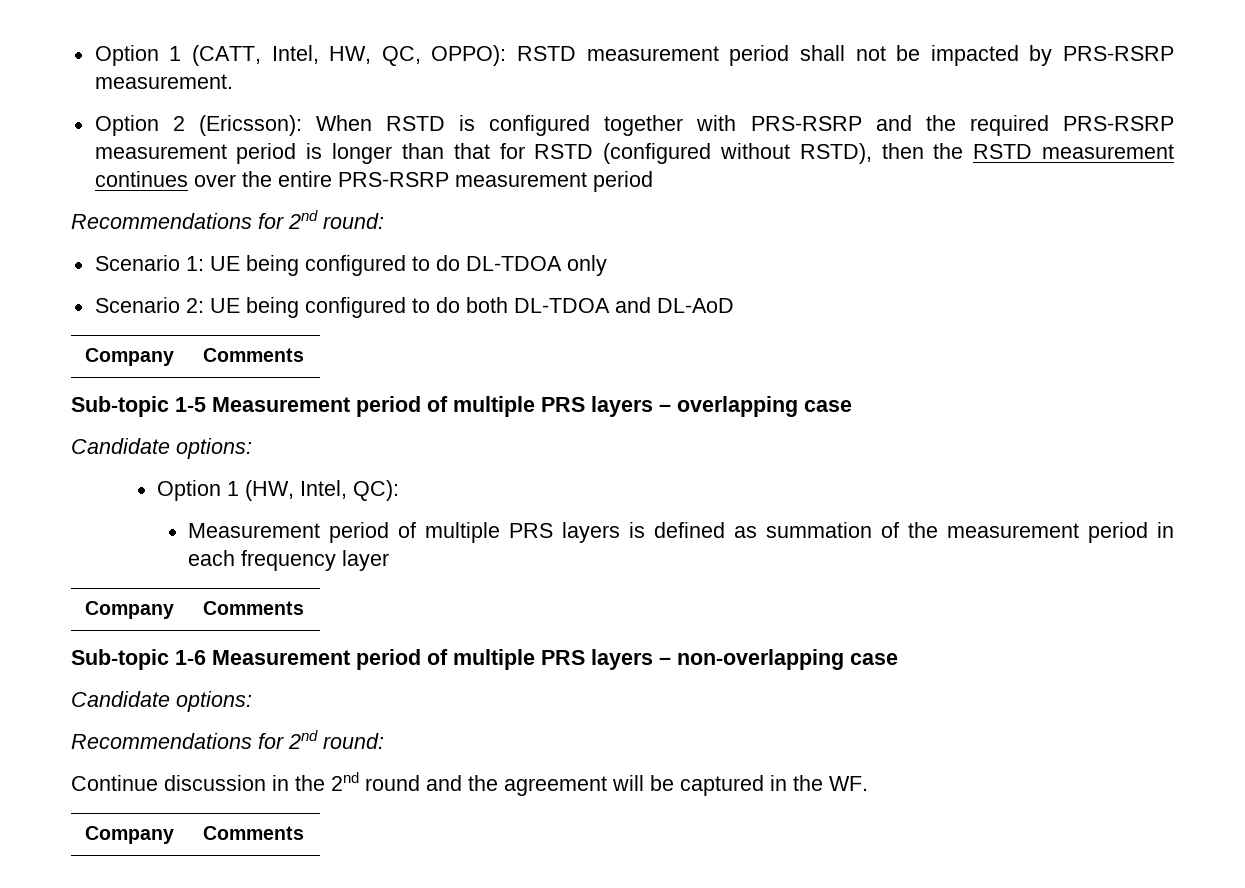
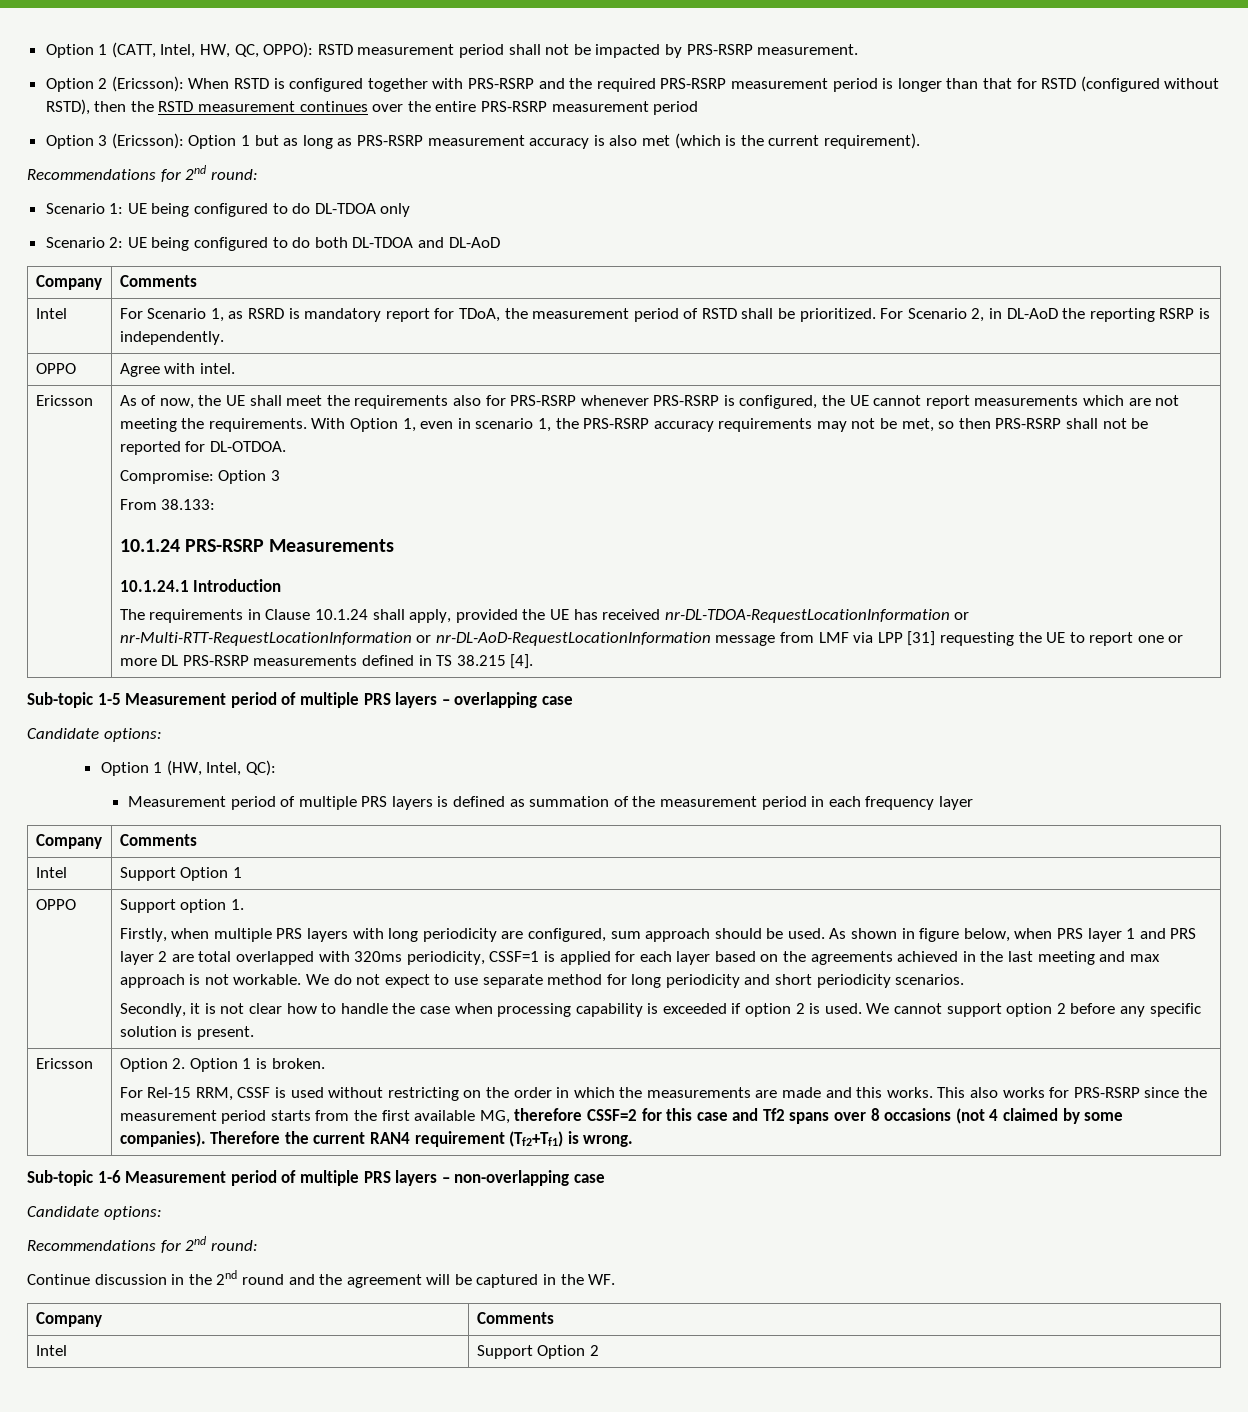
+ Option 3 (Ericsson): Option 1 but as long as PRS-RSRP measurement accuracy is also met (which is the current requirement).
+ Intel | For Scenario 1, as RSRD is mandatory report for TDoA, the measurement period of RSTD shall be prioritized. For Scenario 2, in DL-AoD the reporting RSRP is independently.
+ OPPO | Agree with intel.
+ Ericsson | As of now, the UE shall meet the requirements also for PRS-RSRP whenever PRS-RSRP is configured, the UE cannot report measurements which are not meeting the requirements. With Option 1, even in scenario 1, the PRS-RSRP accuracy requirements may not be met, so then PRS-RSRP shall not be reported for DL-OTDOA.
+ Compromise: Option 3
+ From 38.133:
+ 10.1.24 PRS-RSRP Measurements
+ 10.1.24.1 Introduction
+ The requirements in Clause 10.1.24 shall apply, provided the UE has received nr-DL-TDOA-RequestLocationInformation or nr-Multi-RTT-RequestLocationInformation or nr-DL-AoD-RequestLocationInformation message from LMF via LPP [31] requesting the UE to report one or more DL PRS-RSRP measurements defined in TS 38.215 [4].
+ Intel | Support Option 1
+ OPPO | Support option 1.
+ Firstly, when multiple PRS layers with long periodicity are configured, sum approach should be used. As shown in figure below, when PRS layer 1 and PRS layer 2 are total overlapped with 320ms periodicity, CSSF=1 is applied for each layer based on the agreements achieved in the last meeting and max approach is not workable. We do not expect to use separate method for long periodicity and short periodicity scenarios.
+ Secondly, it is not clear how to handle the case when processing capability is exceeded if option 2 is used. We cannot support option 2 before any specific solution is present.
+ Ericsson | Option 2. Option 1 is broken.
+ For Rel-15 RRM, CSSF is used without restricting on the order in which the measurements are made and this works. This also works for PRS-RSRP since the measurement period starts from the first available MG, therefore CSSF=2 for this case and Tf2 spans over 8 occasions (not 4 claimed by some companies). Therefore the current RAN4 requirement (Tf2+Tf1) is wrong.
+ Intel | Support Option 2

